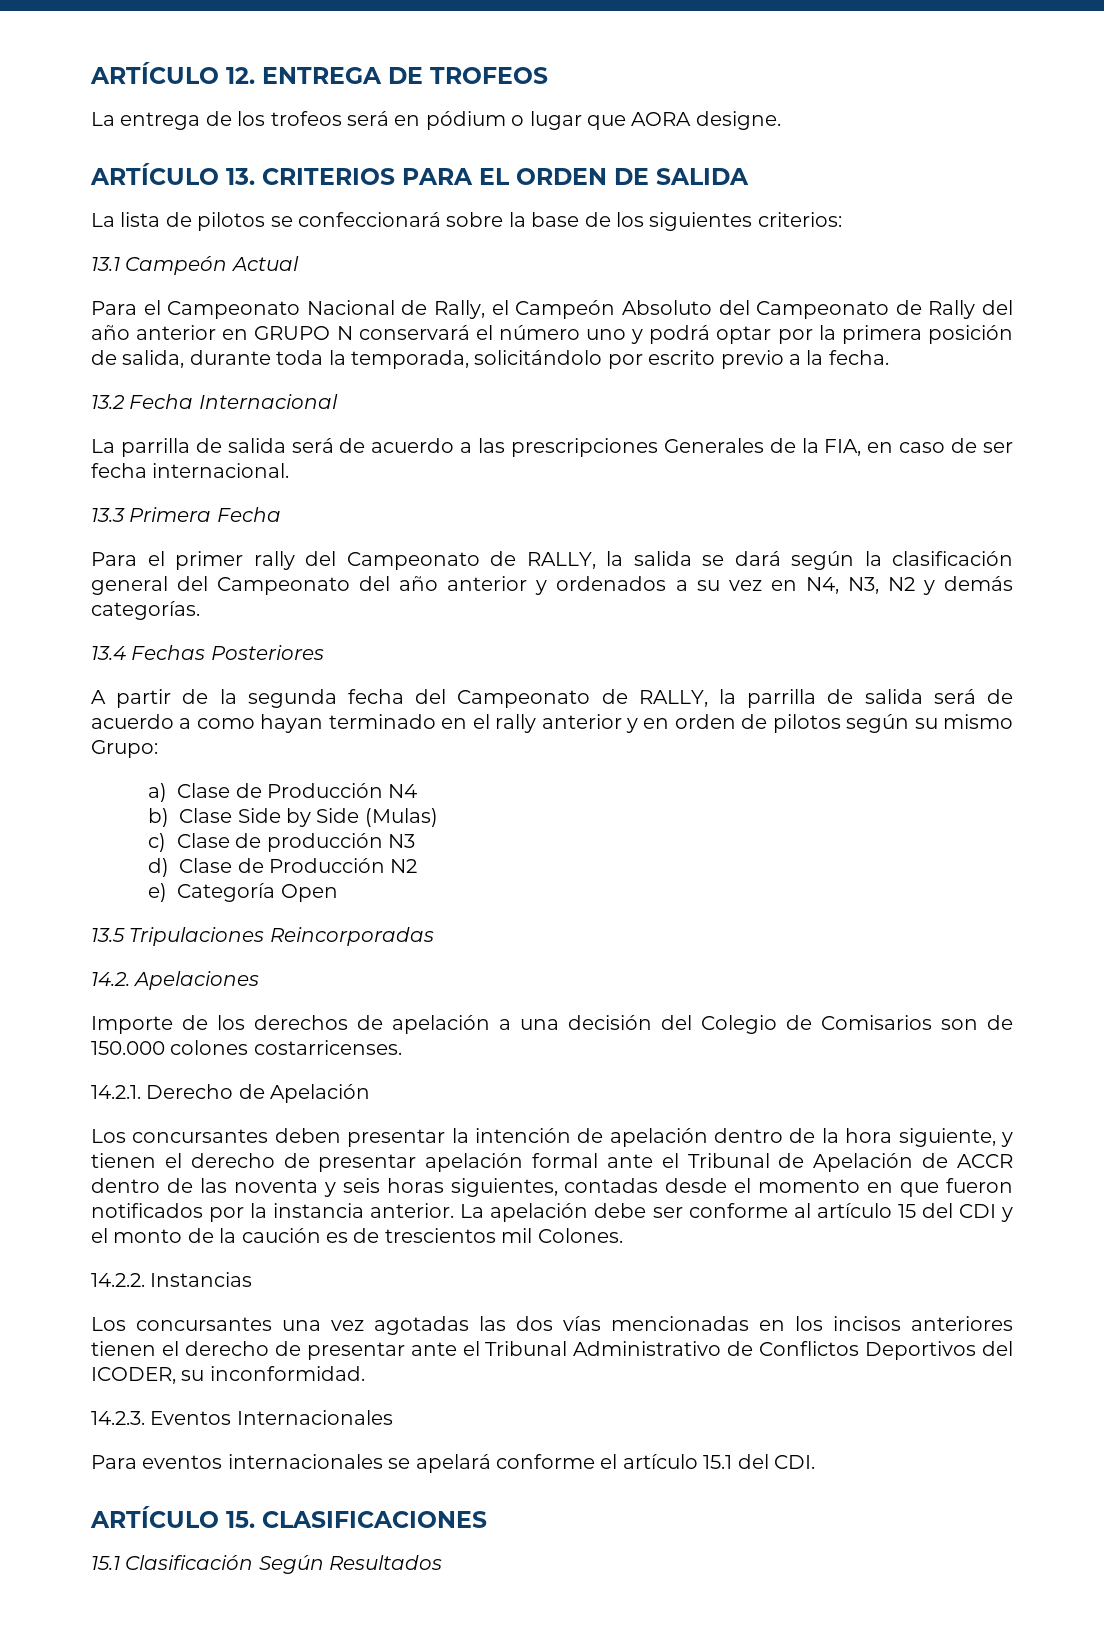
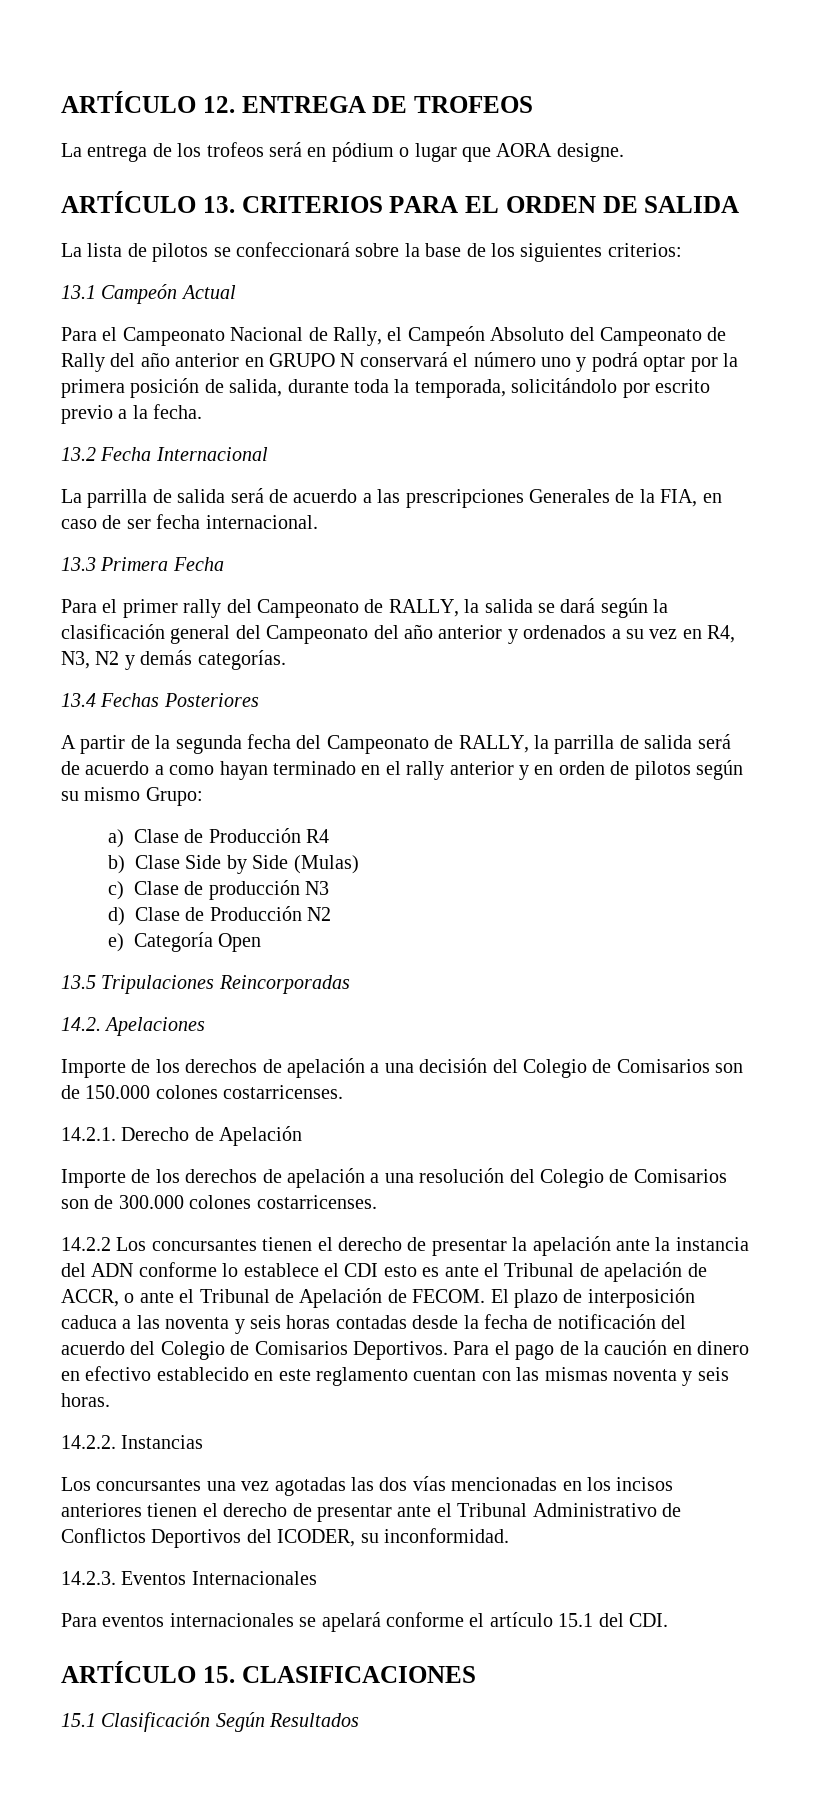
- Para el primer rally del Campeonato de RALLY, la salida se dará según la clasificación general del Campeonato del año anterior y ordenados a su vez en N4, N3, N2 y demás categorías.
+ Para el primer rally del Campeonato de RALLY, la salida se dará según la clasificación general del Campeonato del año anterior y ordenados a su vez en R4, N3, N2 y demás categorías.
- a) Clase de Producción N4
+ a) Clase de Producción R4
- Los concursantes deben presentar la intención de apelación dentro de la hora siguiente, y tienen el derecho de presentar apelación formal ante el Tribunal de Apelación de ACCR dentro de las noventa y seis horas siguientes, contadas desde el momento en que fueron notificados por la instancia anterior. La apelación debe ser conforme al artículo 15 del CDI y el monto de la caución es de trescientos mil Colones.
+ Importe de los derechos de apelación a una resolución del Colegio de Comisarios son de 300.000 colones costarricenses.
+ 14.2.2 Los concursantes tienen el derecho de presentar la apelación ante la instancia del ADN conforme lo establece el CDI esto es ante el Tribunal de apelación de ACCR, o ante el Tribunal de Apelación de FECOM. El plazo de interposición caduca a las noventa y seis horas contadas desde la fecha de notificación del acuerdo del Colegio de Comisarios Deportivos. Para el pago de la caución en dinero en efectivo establecido en este reglamento cuentan con las mismas noventa y seis horas.

